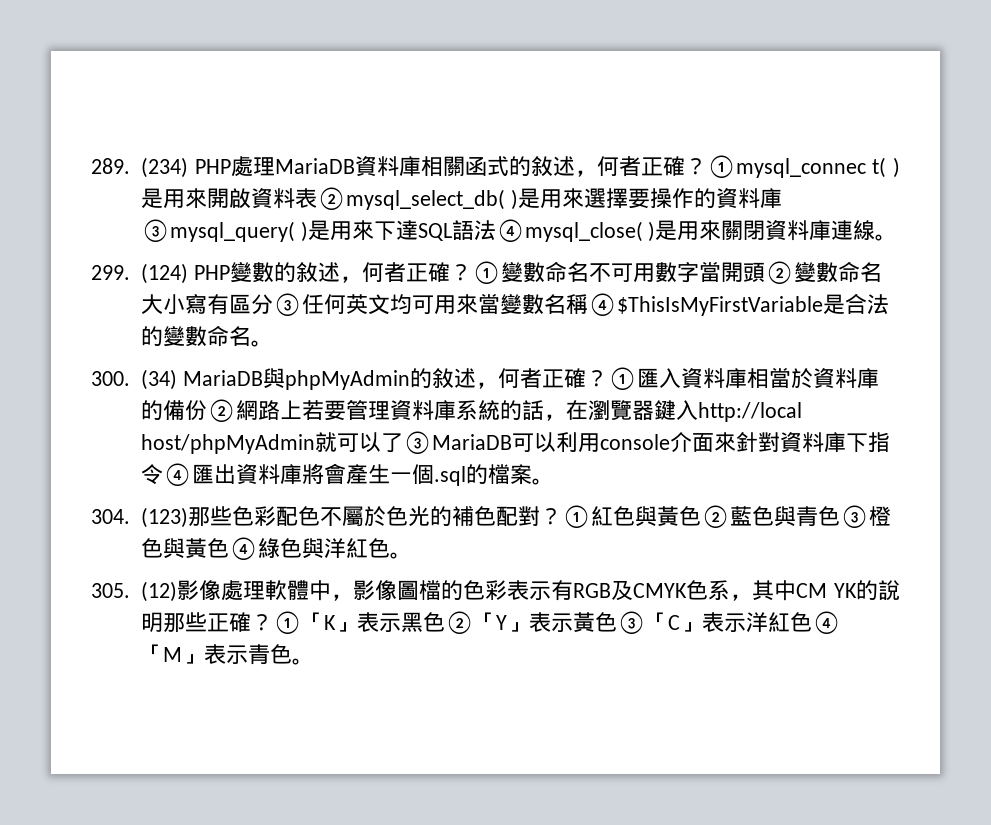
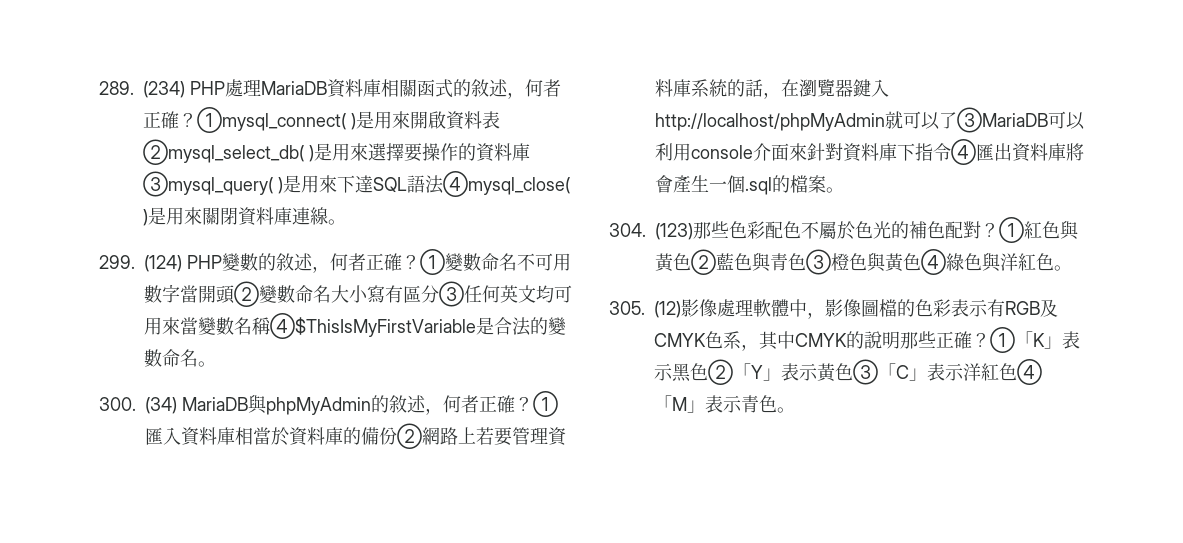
- ①mysql_connec t( )是用來開啟資料表②mysql_select_db( )是用來選擇要操作的資料庫③mysql_query( )是用來下達SQL語法④mysql_close( )是用來關閉資料庫連線。
+ ①mysql_connect( )是用來開啟資料表②mysql_select_db( )是用來選擇要操作的資料庫③mysql_query( )是用來下達SQL語法④mysql_close( )是用來關閉資料庫連線。
- ①匯入資料庫相當於資料庫的備份②網路上若要管理資料庫系統的話，在瀏覽器鍵入http://local host/phpMyAdmin就可以了③MariaDB可以利用console介面來針對資料庫下指令④匯出資料庫將會產生一個.sql的檔案。
+ ①匯入資料庫相當於資料庫的備份②網路上若要管理資料庫系統的話，在瀏覽器鍵入http://localhost/phpMyAdmin就可以了③MariaDB可以利用console介面來針對資料庫下指令④匯出資料庫將會產生一個.sql的檔案。
- 305. (12)影像處理軟體中，影像圖檔的色彩表示有RGB及CMYK色系，其中CM YK的說明那些正確？
+ 305. (12)影像處理軟體中，影像圖檔的色彩表示有RGB及CMYK色系，其中CMYK的說明那些正確？

